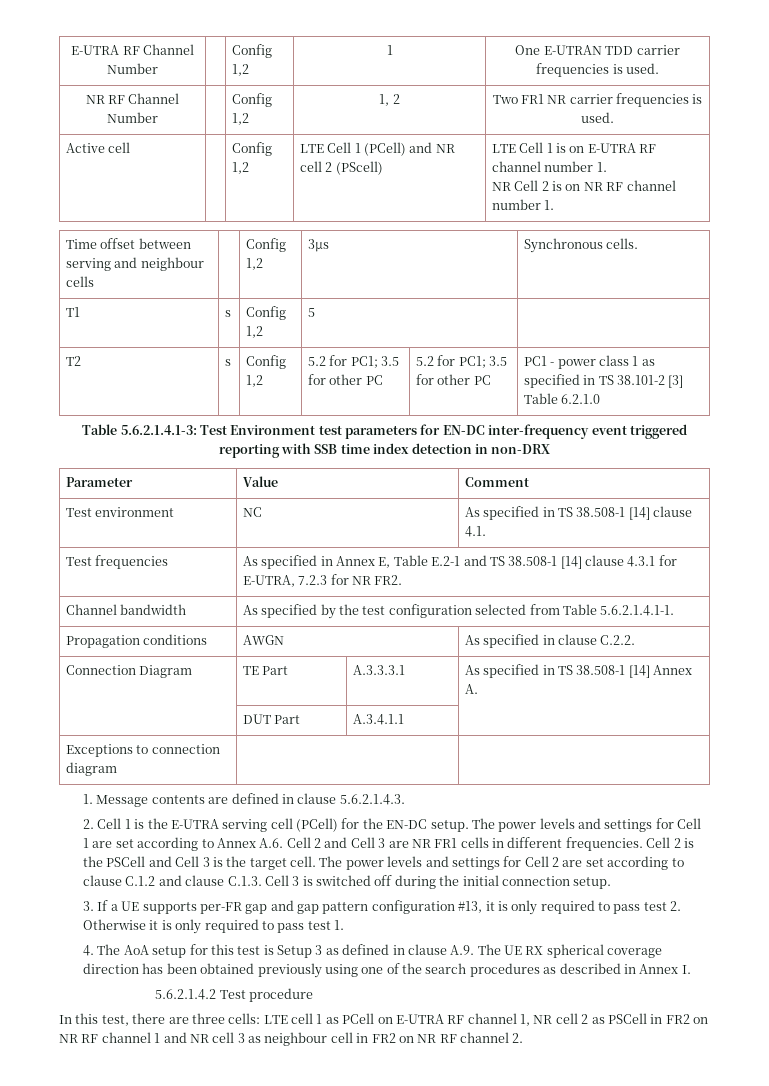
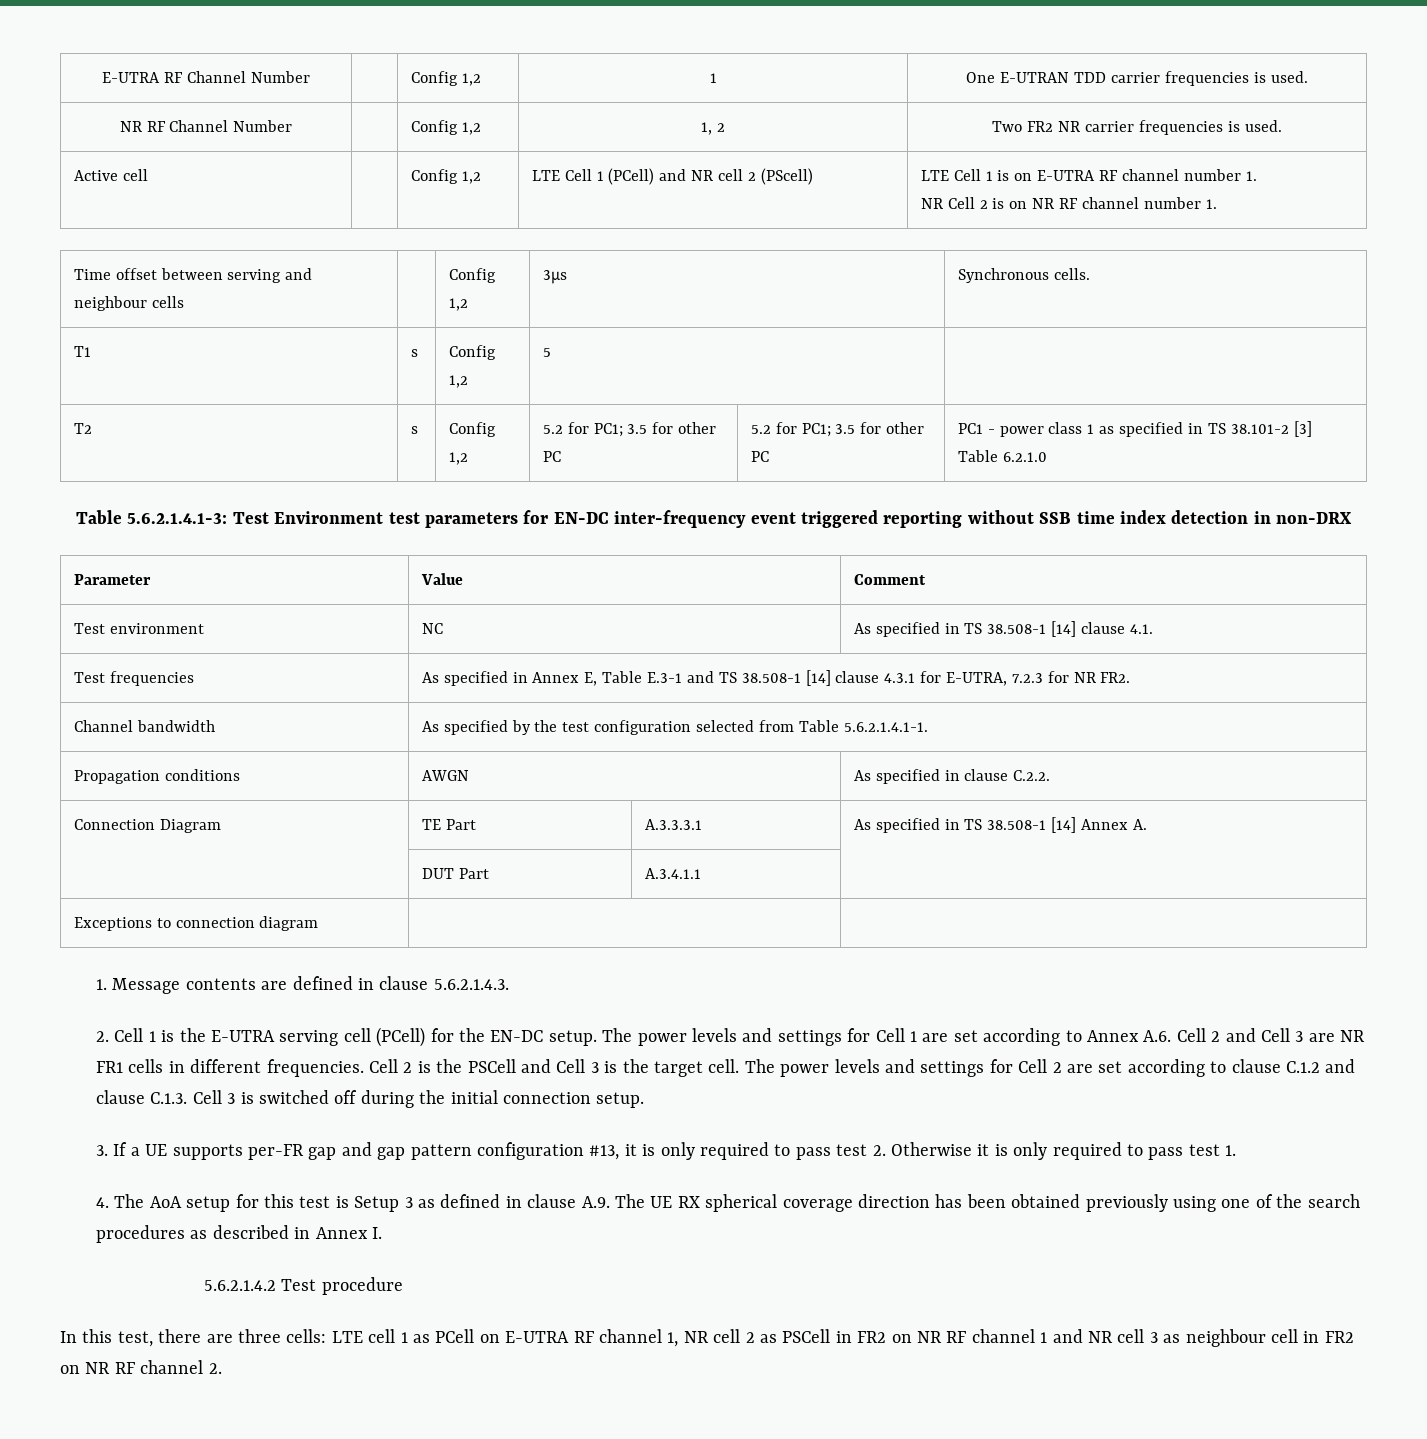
- NR RF Channel Number | | Config 1,2 | 1, 2 | Two FR1 NR carrier frequencies is used.
+ NR RF Channel Number | | Config 1,2 | 1, 2 | Two FR2 NR carrier frequencies is used.
- Table 5.6.2.1.4.1-3: Test Environment test parameters for EN-DC inter-frequency event triggered reporting with SSB time index detection in non-DRX
+ Table 5.6.2.1.4.1-3: Test Environment test parameters for EN-DC inter-frequency event triggered reporting without SSB time index detection in non-DRX
- Test frequencies | As specified in Annex E, Table E.2-1 and TS 38.508-1 [14] clause 4.3.1 for E-UTRA, 7.2.3 for NR FR2.
+ Test frequencies | As specified in Annex E, Table E.3-1 and TS 38.508-1 [14] clause 4.3.1 for E-UTRA, 7.2.3 for NR FR2.

